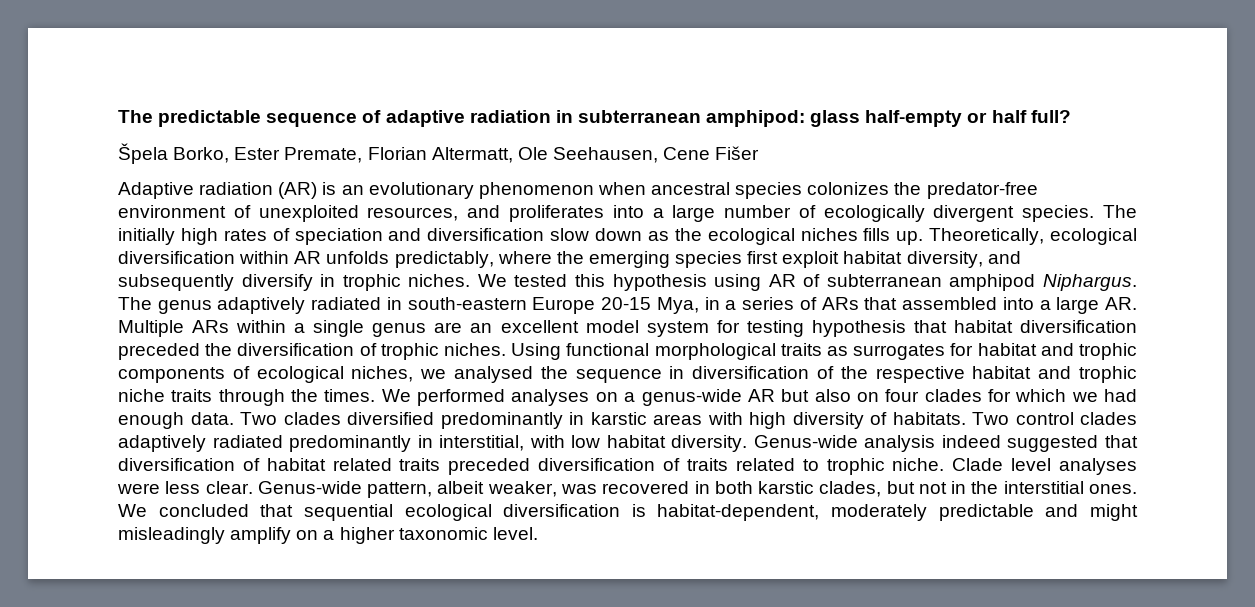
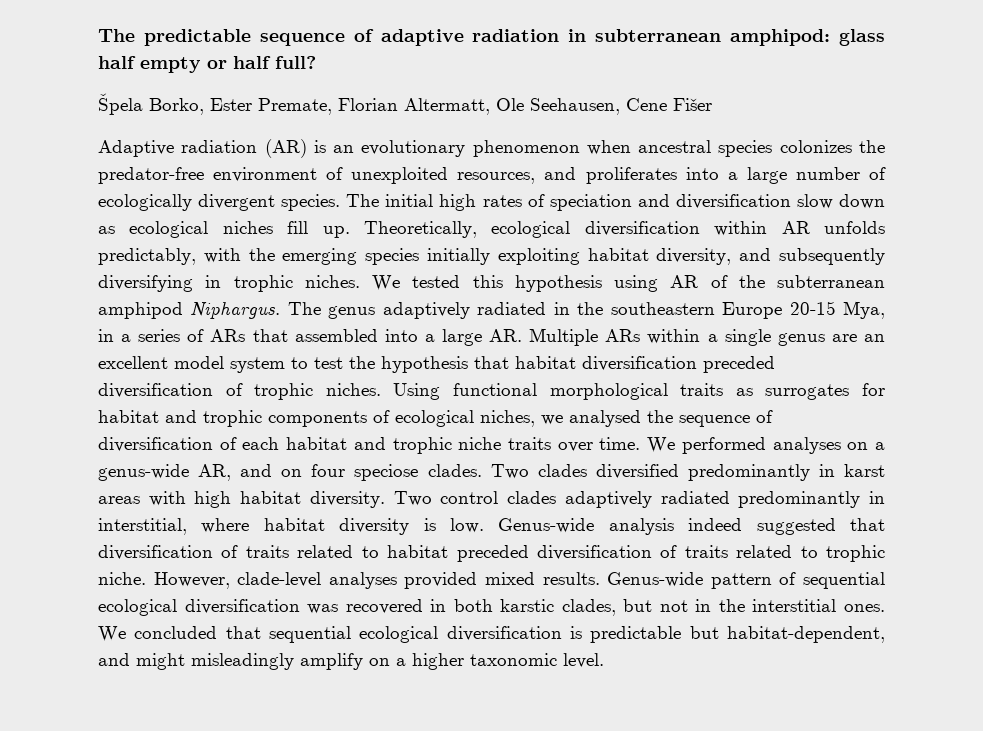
- The predictable sequence of adaptive radiation in subterranean amphipod: glass half-empty or half full?
+ The predictable sequence of adaptive radiation in subterranean amphipod: glass half empty or half full?
- The initially high rates of speciation and diversification slow down as the ecological niches fills up.
+ The initial high rates of speciation and diversification slow down as ecological niches fill up.
- Theoretically, ecological diversification within AR unfolds predictably, where the emerging species first exploit habitat diversity, and subsequently diversify in trophic niches.
+ Theoretically, ecological diversification within AR unfolds predictably, with the emerging species initially exploiting habitat diversity, and subsequently diversifying in trophic niches.
- We tested this hypothesis using AR of subterranean amphipod Niphargus.
+ We tested this hypothesis using AR of the subterranean amphipod Niphargus.
- The genus adaptively radiated in south-eastern Europe 20-15 Mya, in a series of ARs that assembled into a large AR. Multiple ARs within a single genus are an excellent model system for testing hypothesis that habitat diversification preceded the diversification of trophic niches.
+ The genus adaptively radiated in the southeastern Europe 20-15 Mya, in a series of ARs that assembled into a large AR. Multiple ARs within a single genus are an excellent model system to test the hypothesis that habitat diversification preceded diversification of trophic niches.
- Using functional morphological traits as surrogates for habitat and trophic components of ecological niches, we analysed the sequence in diversification of the respective habitat and trophic niche traits through the times.
+ Using functional morphological traits as surrogates for habitat and trophic components of ecological niches, we analysed the sequence of diversification of each habitat and trophic niche traits over time.
- We performed analyses on a genus-wide AR but also on four clades for which we had enough data.
+ We performed analyses on a genus-wide AR, and on four speciose clades.
- Two clades diversified predominantly in karstic areas with high diversity of habitats.
+ Two clades diversified predominantly in karst areas with high habitat diversity.
- Two control clades adaptively radiated predominantly in interstitial, with low habitat diversity.
+ Two control clades adaptively radiated predominantly in interstitial, where habitat diversity is low.
- Genus-wide analysis indeed suggested that diversification of habitat related traits preceded diversification of traits related to trophic niche.
+ Genus-wide analysis indeed suggested that diversification of traits related to habitat preceded diversification of traits related to trophic niche.
- Clade level analyses were less clear. Genus-wide pattern, albeit weaker, was recovered in both karstic clades, but not in the interstitial ones.
+ However, clade-level analyses provided mixed results. Genus-wide pattern of sequential ecological diversification was recovered in both karstic clades, but not in the interstitial ones.
- We concluded that sequential ecological diversification is habitat-dependent, moderately predictable and might misleadingly amplify on a higher taxonomic level.
+ We concluded that sequential ecological diversification is predictable but habitat-dependent, and might misleadingly amplify on a higher taxonomic level.

